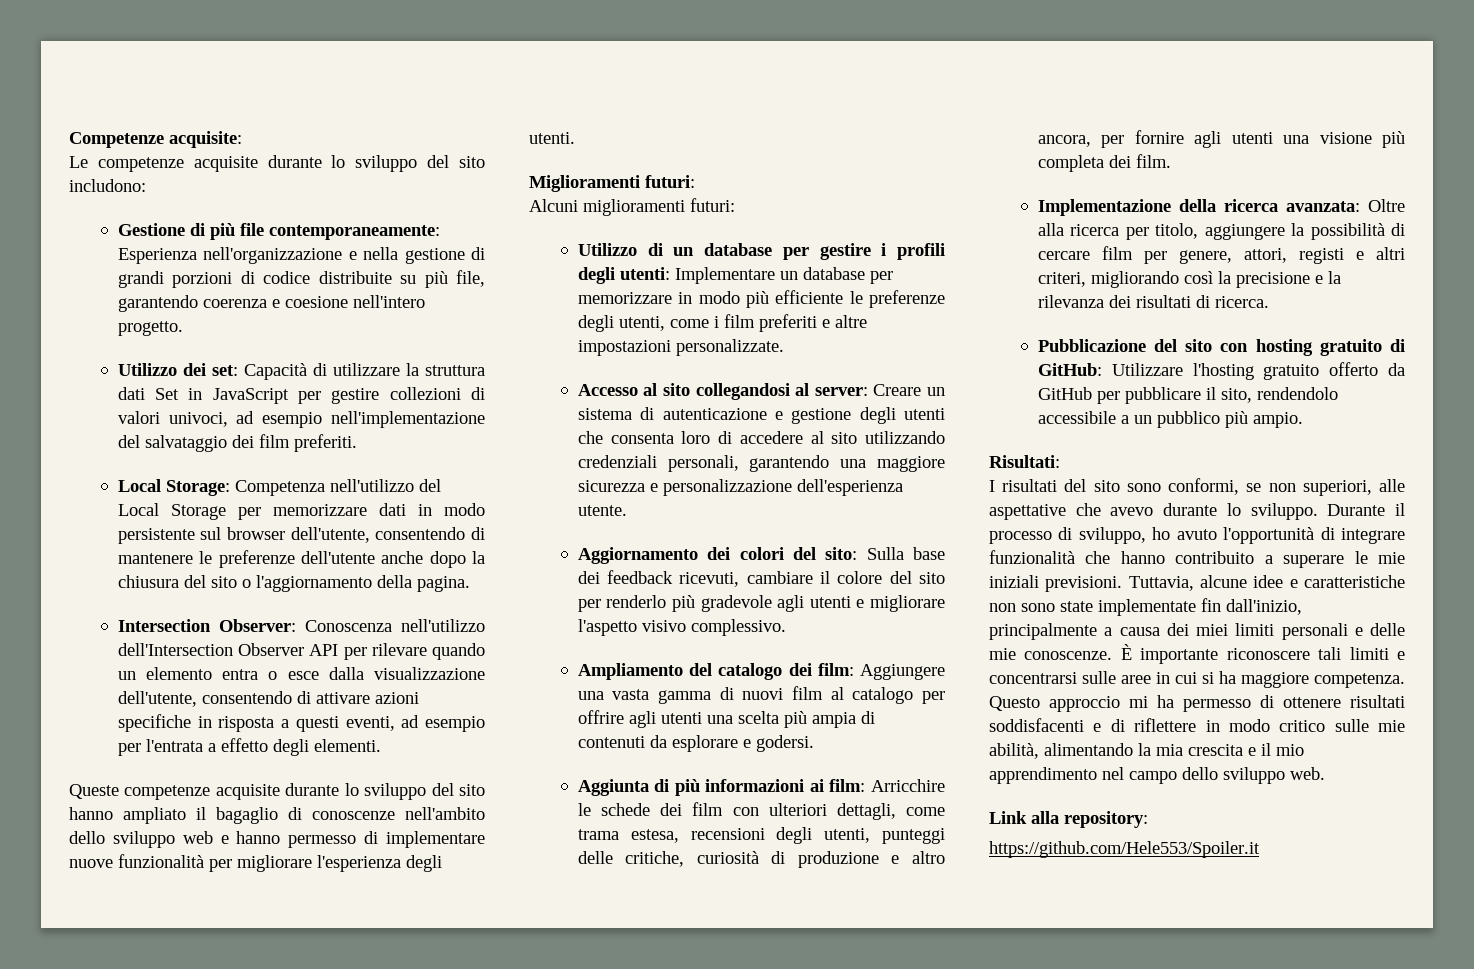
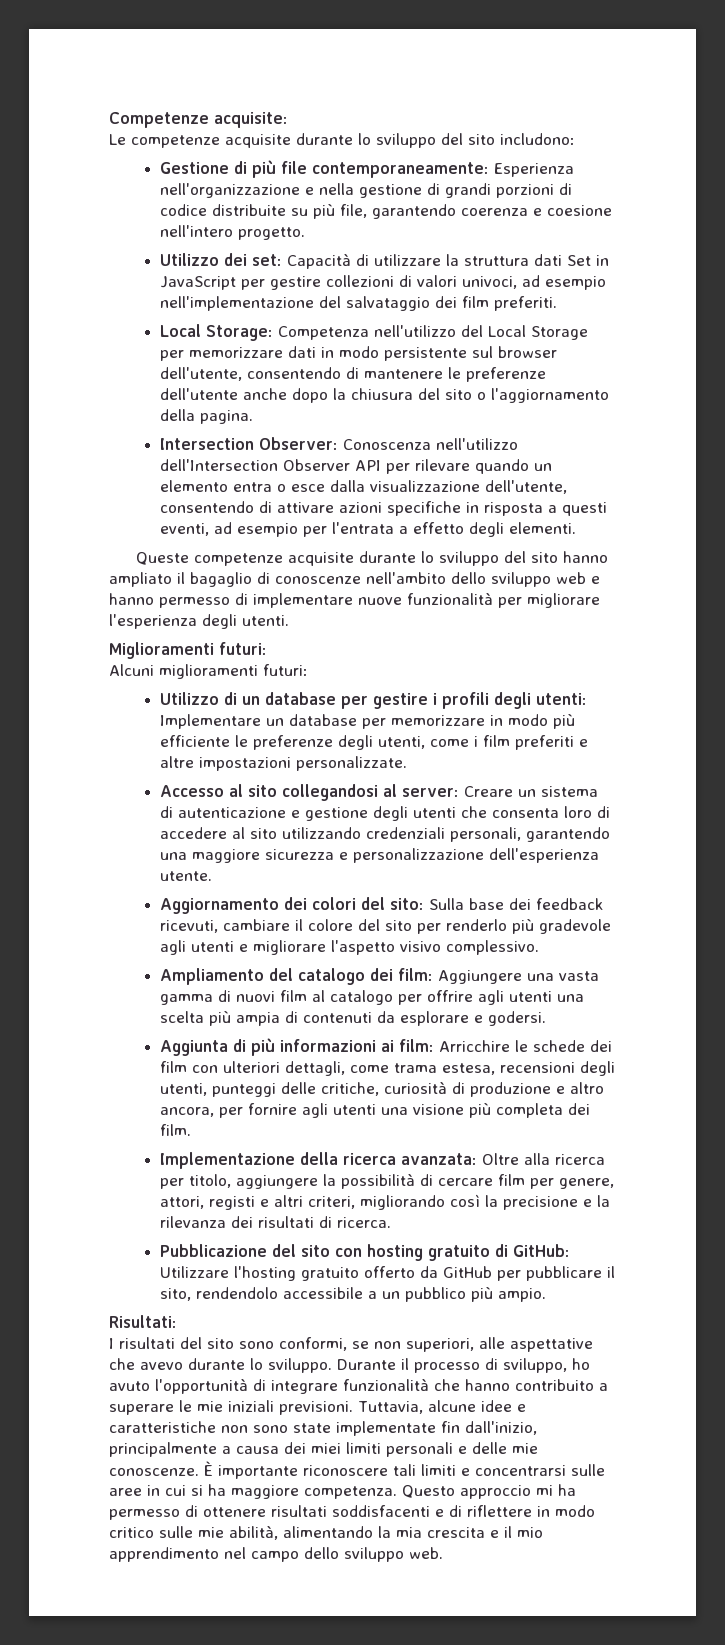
- Link alla repository:
- https://github.com/Hele553/Spoiler.it

